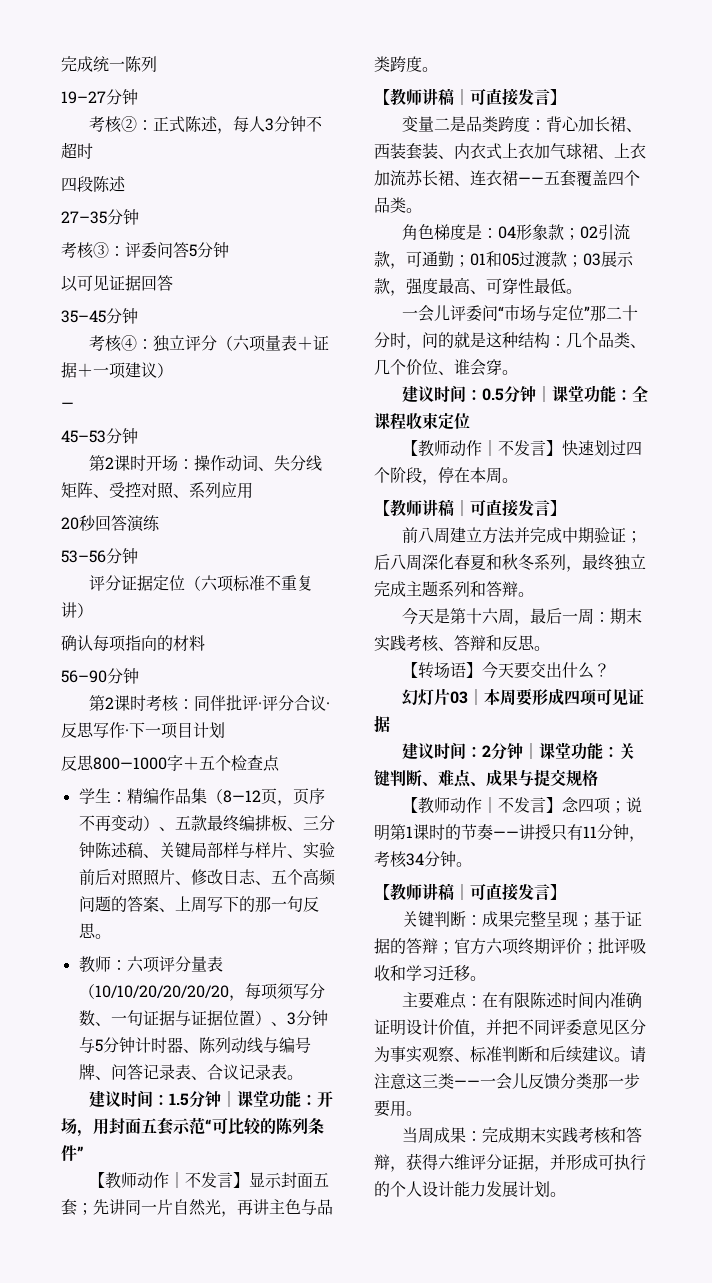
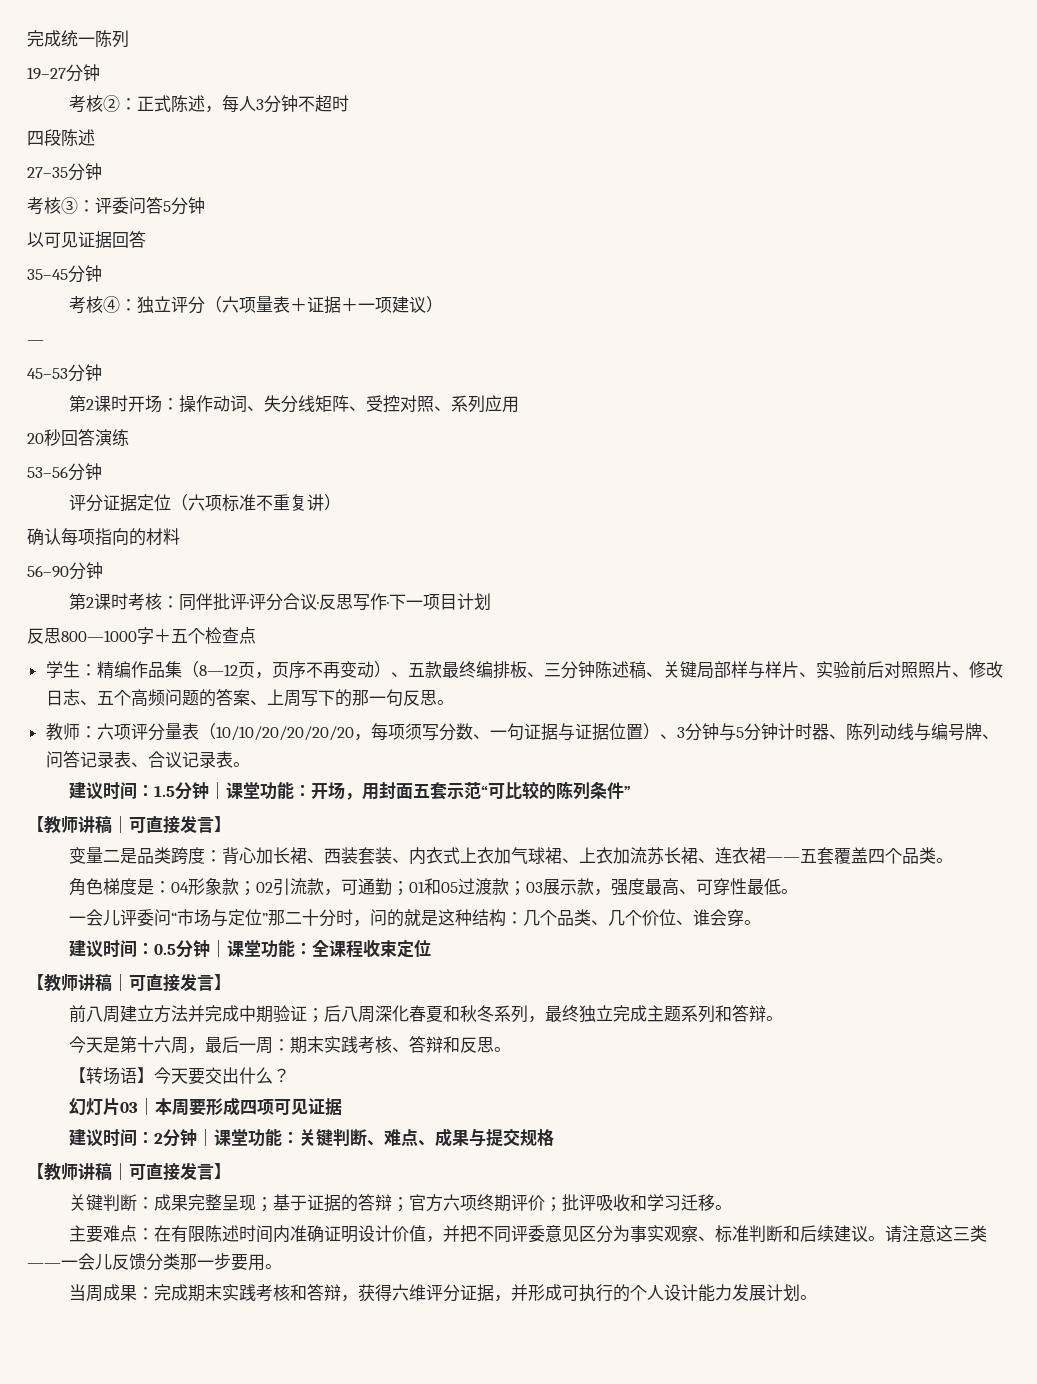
- 【教师动作｜不发言】显示封面五套；先讲同一片自然光，再讲主色与品类跨度。
- 【教师动作｜不发言】快速划过四个阶段，停在本周。
- 【教师动作｜不发言】念四项；说明第1课时的节奏——讲授只有11分钟，考核34分钟。

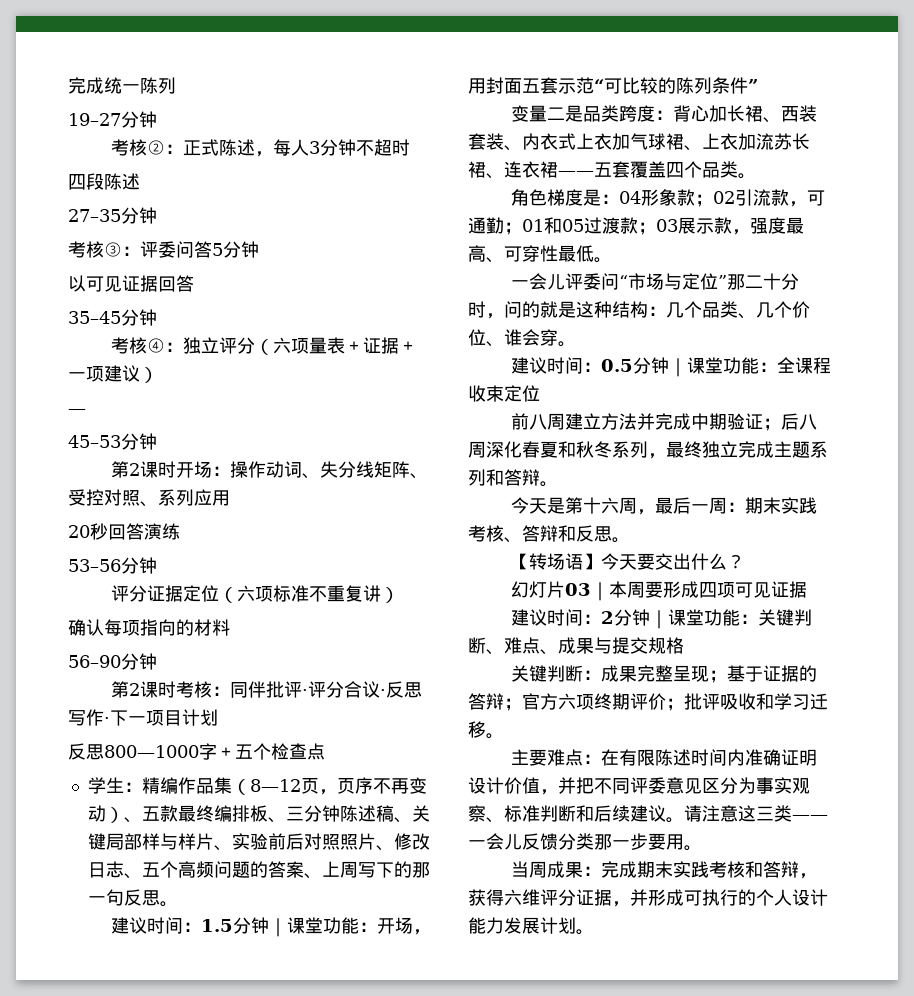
- 教师：六项评分量表（10/10/20/20/20/20，每项须写分数、一句证据与证据位置）、3分钟与5分钟计时器、陈列动线与编号牌、问答记录表、合议记录表。
  建议时间：1.5分钟｜课堂功能：开场，用封面五套示范“可比较的陈列条件”
- 【教师讲稿｜可直接发言】
  建议时间：0.5分钟｜课堂功能：全课程收束定位
- 【教师讲稿｜可直接发言】
  建议时间：2分钟｜课堂功能：关键判断、难点、成果与提交规格
- 【教师讲稿｜可直接发言】

